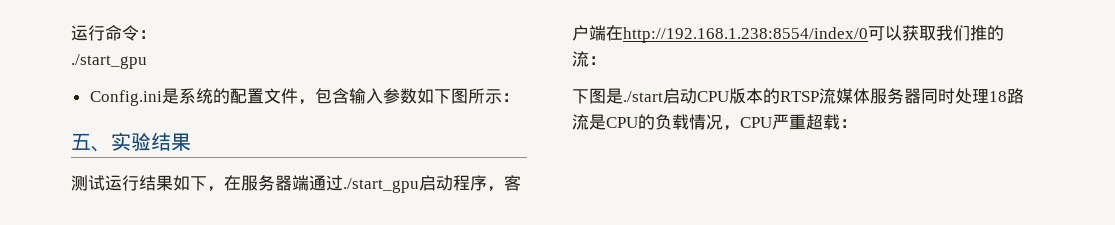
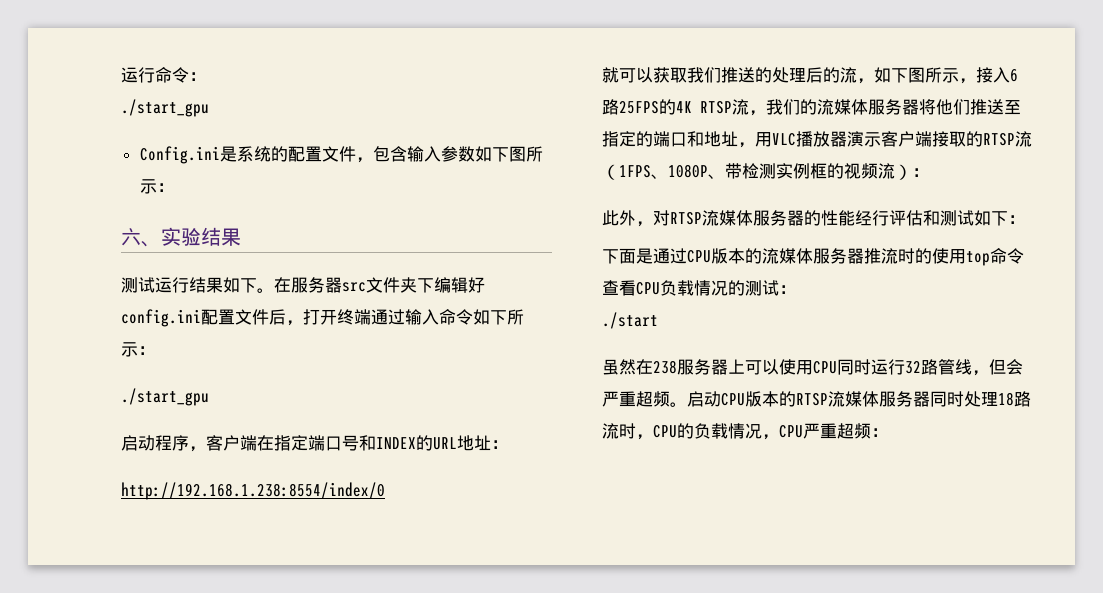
- 五、实验结果
+ 六、实验结果
- 测试运行结果如下，在服务器端通过./start_gpu启动程序，客户端在http://192.168.1.238:8554/index/0可以获取我们推的流：
- 下图是./start启动CPU版本的RTSP流媒体服务器同时处理18路流是CPU的负载情况，CPU严重超载：
+ 测试运行结果如下。在服务器src文件夹下编辑好config.ini配置文件后，打开终端通过输入命令如下所示：
+ ./start_gpu
+ 启动程序，客户端在指定端口号和INDEX的URL地址：
+ http://192.168.1.238:8554/index/0
+ 就可以获取我们推送的处理后的流，如下图所示，接入6路25FPS的4K RTSP流，我们的流媒体服务器将他们推送至指定的端口和地址，用VLC播放器演示客户端接取的RTSP流（1FPS、1080P、带检测实例框的视频流）：
+ 此外，对RTSP流媒体服务器的性能经行评估和测试如下：
+ 下面是通过CPU版本的流媒体服务器推流时的使用top命令查看CPU负载情况的测试：
+ ./start
+ 虽然在238服务器上可以使用CPU同时运行32路管线，但会严重超频。启动CPU版本的RTSP流媒体服务器同时处理18路流时，CPU的负载情况，CPU严重超频：

